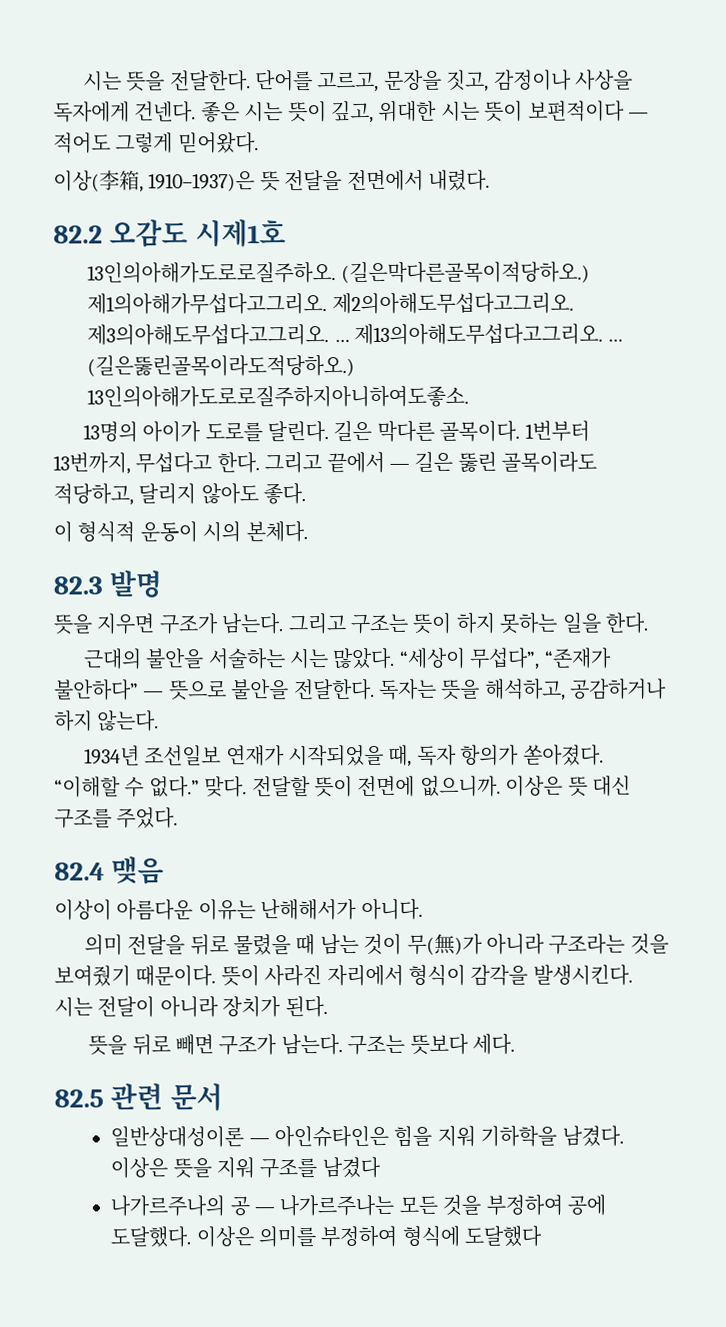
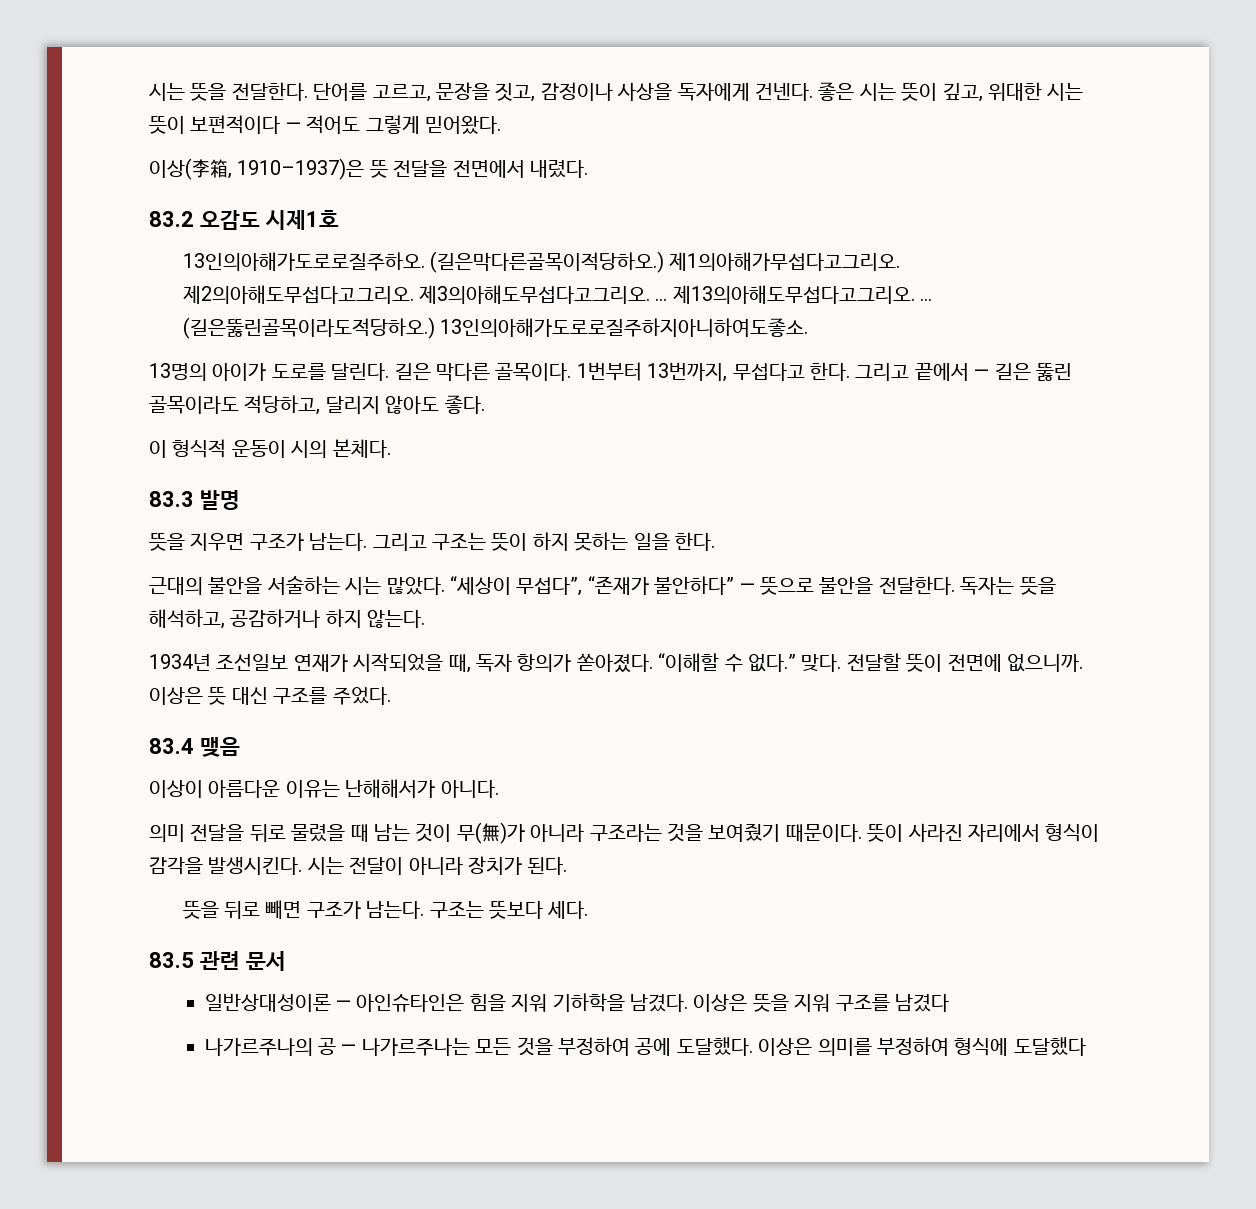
- 82.2 오감도 시제1호
+ 83.2 오감도 시제1호
- 82.3 발명
+ 83.3 발명
- 82.4 맺음
+ 83.4 맺음
- 82.5 관련 문서
+ 83.5 관련 문서

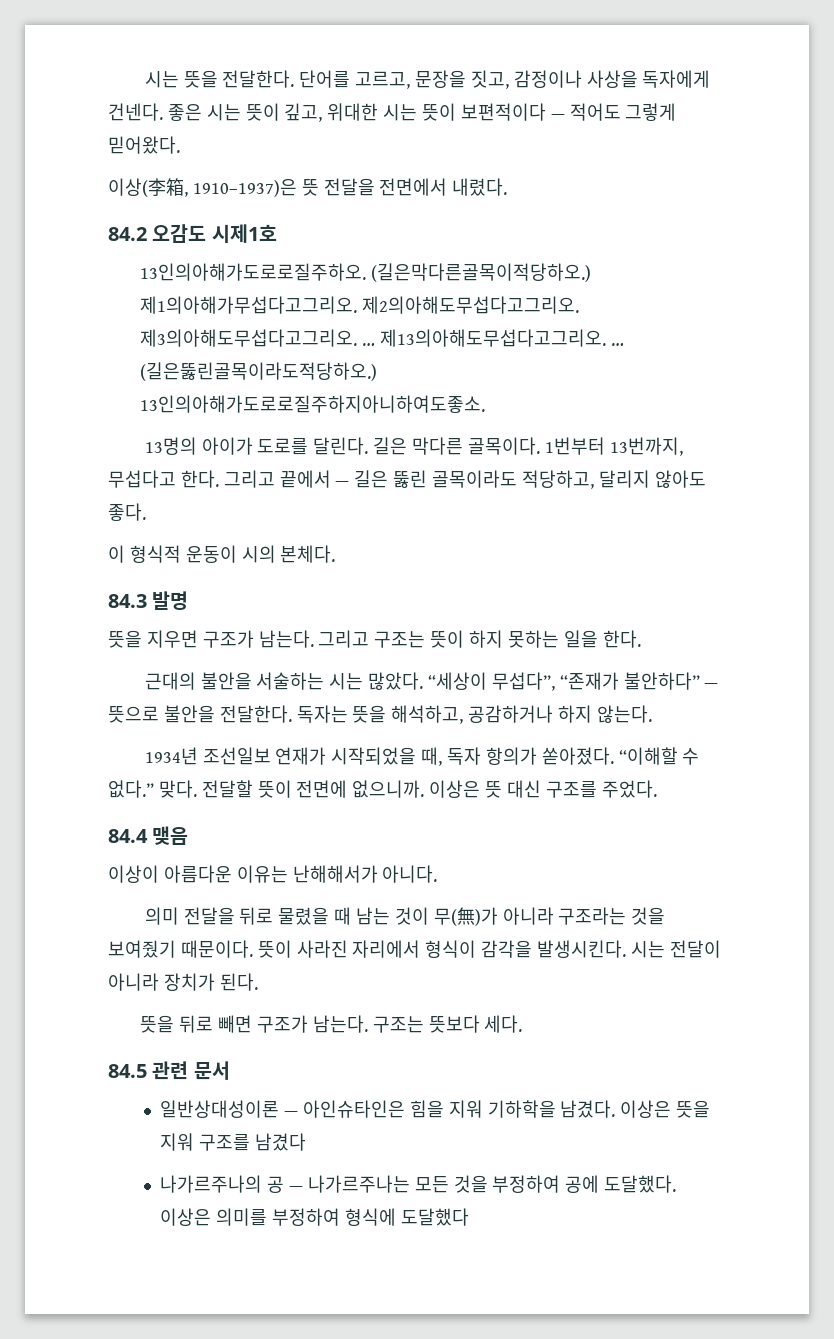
- 83.2 오감도 시제1호
+ 84.2 오감도 시제1호
- 83.3 발명
+ 84.3 발명
- 83.4 맺음
+ 84.4 맺음
- 83.5 관련 문서
+ 84.5 관련 문서

